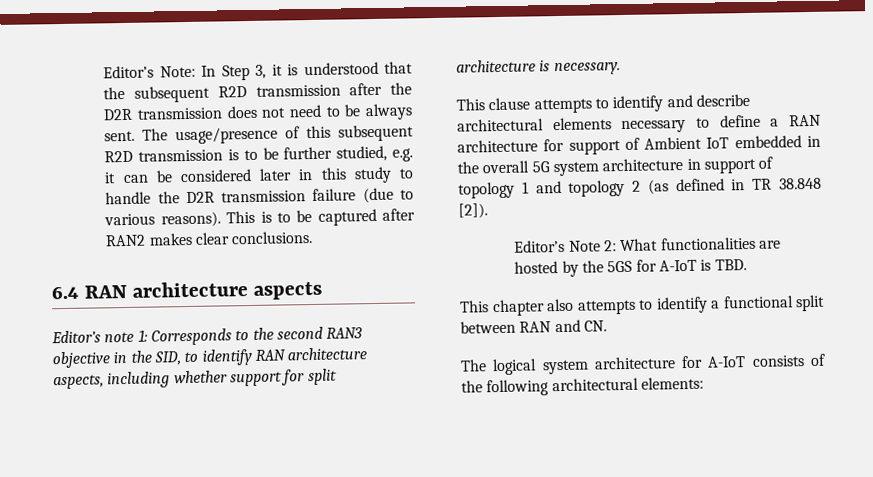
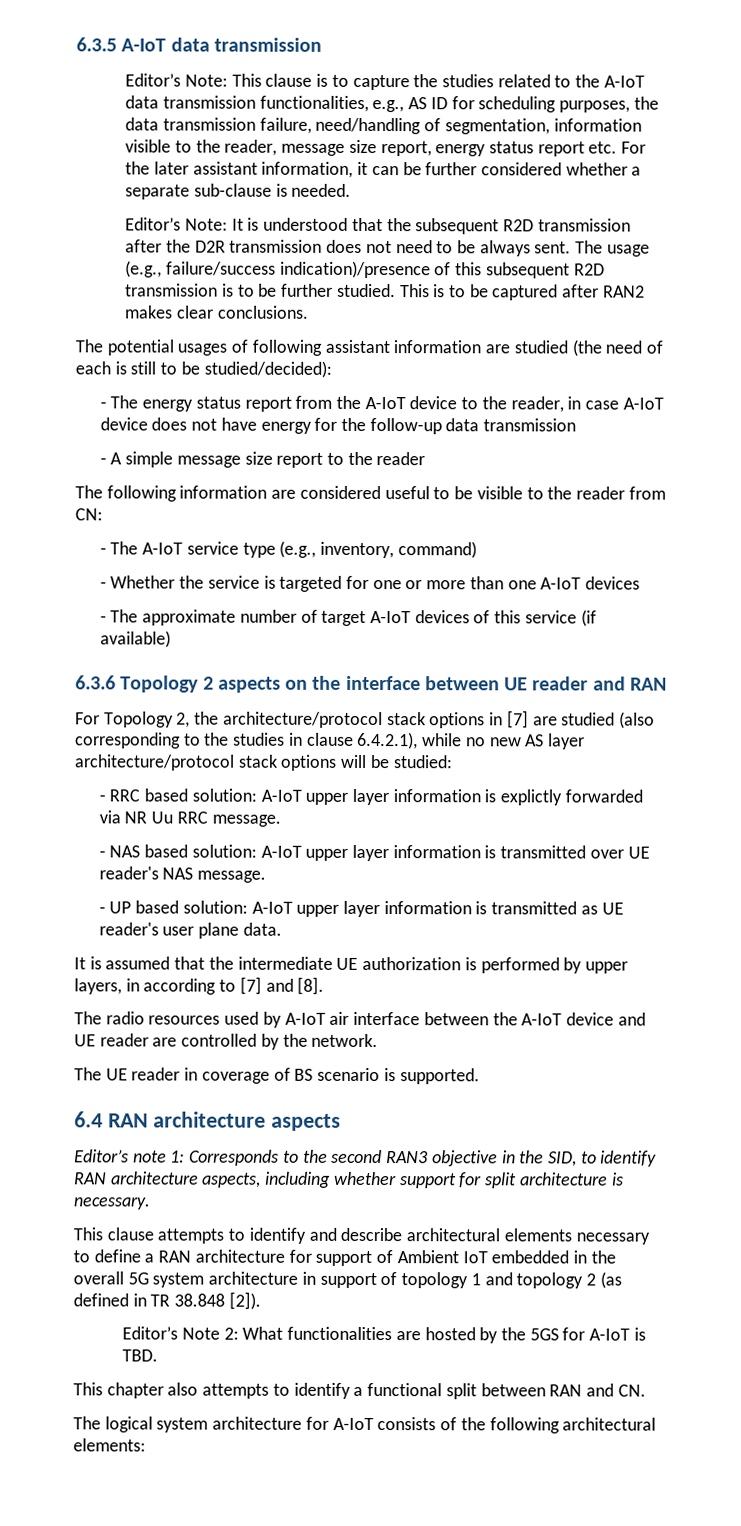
- Editor’s Note: In Step 3, it is understood that the subsequent R2D transmission after the D2R transmission does not need to be always sent.
+ 6.3.5 A-IoT data transmission
+ Editor’s Note: This clause is to capture the studies related to the A-IoT data transmission functionalities, e.g., AS ID for scheduling purposes, the data transmission failure, need/handling of segmentation, information visible to the reader, message size report, energy status report etc. For the later assistant information, it can be further considered whether a separate sub-clause is needed.
+ Editor’s Note: It is understood that the subsequent R2D transmission after the D2R transmission does not need to be always sent.
- The usage/presence of this subsequent R2D transmission is to be further studied, e.g. it can be considered later in this study to handle the D2R transmission failure (due to various reasons).
+ The usage (e.g., failure/success indication)/presence of this subsequent R2D transmission is to be further studied.
+ The potential usages of following assistant information are studied (the need of each is still to be studied/decided):
+ - The energy status report from the A-IoT device to the reader, in case A-IoT device does not have energy for the follow-up data transmission
+ - A simple message size report to the reader
+ The following information are considered useful to be visible to the reader from CN:
+ - The A-IoT service type (e.g., inventory, command)
+ - Whether the service is targeted for one or more than one A-IoT devices
+ - The approximate number of target A-IoT devices of this service (if available)
+ 6.3.6 Topology 2 aspects on the interface between UE reader and RAN
+ For Topology 2, the architecture/protocol stack options in [7] are studied (also corresponding to the studies in clause 6.4.2.1), while no new AS layer architecture/protocol stack options will be studied:
+ - RRC based solution: A-IoT upper layer information is explictly forwarded via NR Uu RRC message.
+ - NAS based solution: A-IoT upper layer information is transmitted over UE reader's NAS message.
+ - UP based solution: A-IoT upper layer information is transmitted as UE reader's user plane data.
+ It is assumed that the intermediate UE authorization is performed by upper layers, in according to [7] and [8].
+ The radio resources used by A-IoT air interface between the A-IoT device and UE reader are controlled by the network.
+ The UE reader in coverage of BS scenario is supported.

